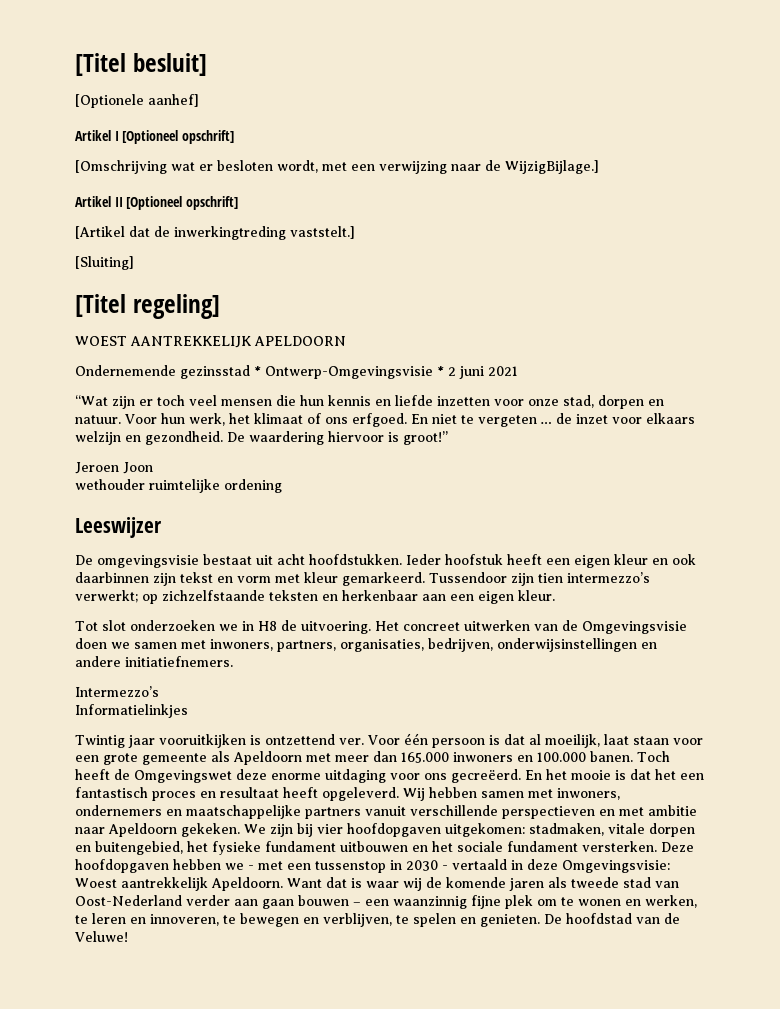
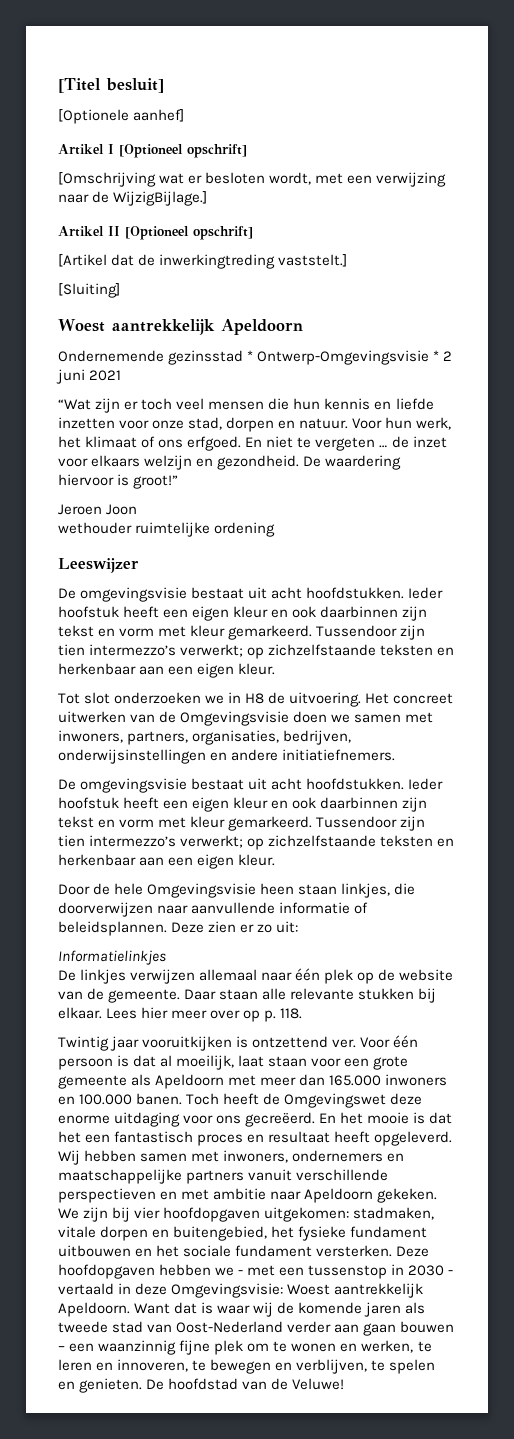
- [Titel regeling]
- WOEST AANTREKKELIJK APELDOORN
+ Woest aantrekkelijk Apeldoorn
  Het concreet uitwerken van de Omgevingsvisie doen we samen met inwoners, partners, organisaties, bedrijven, onderwijsinstellingen en andere initiatiefnemers.
- Intermezzo’s
+ De omgevingsvisie bestaat uit acht hoofdstukken. Ieder hoofstuk heeft een eigen kleur en ook daarbinnen zijn tekst en vorm met kleur gemarkeerd. Tussendoor zijn tien intermezzo’s verwerkt; op zichzelfstaande teksten en herkenbaar aan een eigen kleur.
+ Door de hele Omgevingsvisie heen staan linkjes, die doorverwijzen naar aanvullende informatie of beleidsplannen. Deze zien er zo uit:
  Informatielinkjes
+ De linkjes verwijzen allemaal naar één plek op de website van de gemeente. Daar staan alle relevante stukken bij elkaar. Lees hier meer over op p. 118.

